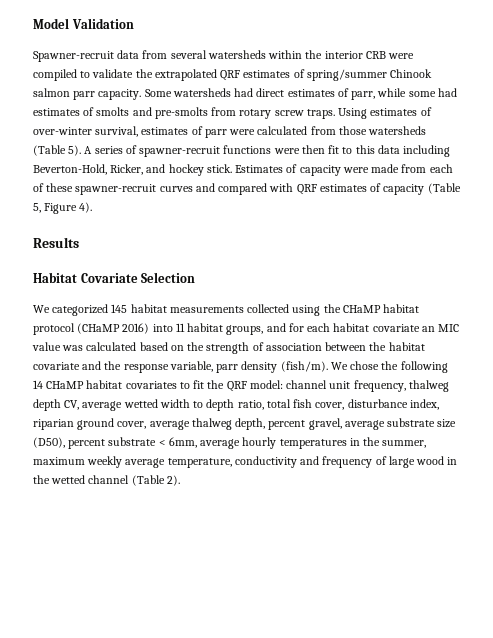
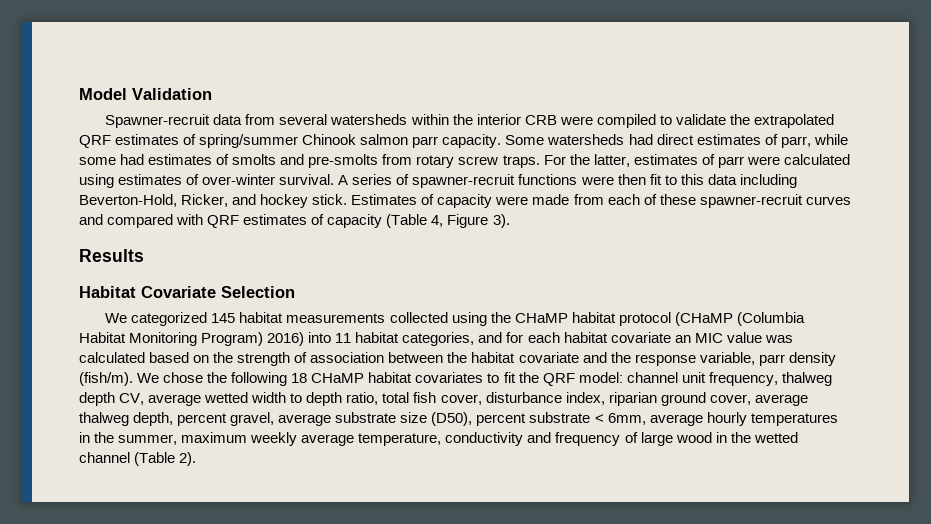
- Using estimates of over-winter survival, estimates of parr were calculated from those watersheds (Table 5).
+ For the latter, estimates of parr were calculated using estimates of over-winter survival.
- Estimates of capacity were made from each of these spawner-recruit curves and compared with QRF estimates of capacity (Table 5, Figure 4).
+ Estimates of capacity were made from each of these spawner-recruit curves and compared with QRF estimates of capacity (Table 4, Figure 3).
- We categorized 145 habitat measurements collected using the CHaMP habitat protocol (CHaMP 2016) into 11 habitat groups, and for each habitat covariate an MIC value was calculated based on the strength of association between the habitat covariate and the response variable, parr density (fish/m).
+ We categorized 145 habitat measurements collected using the CHaMP habitat protocol (CHaMP (Columbia Habitat Monitoring Program) 2016) into 11 habitat categories, and for each habitat covariate an MIC value was calculated based on the strength of association between the habitat covariate and the response variable, parr density (fish/m).
- We chose the following 14 CHaMP habitat covariates to fit the QRF model:
+ We chose the following 18 CHaMP habitat covariates to fit the QRF model:

